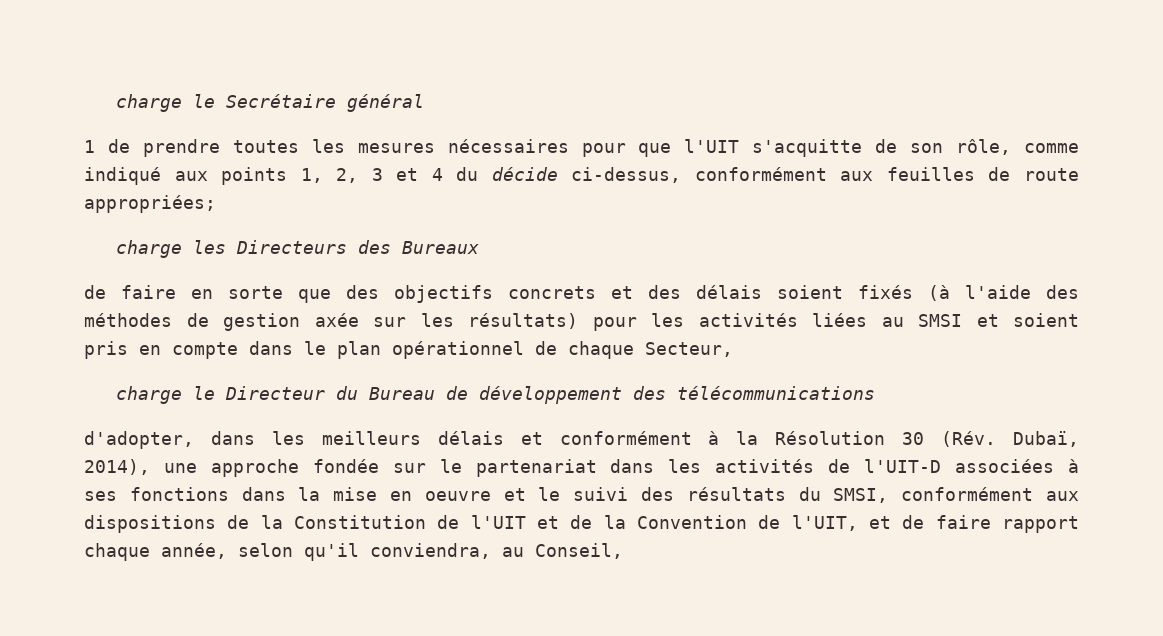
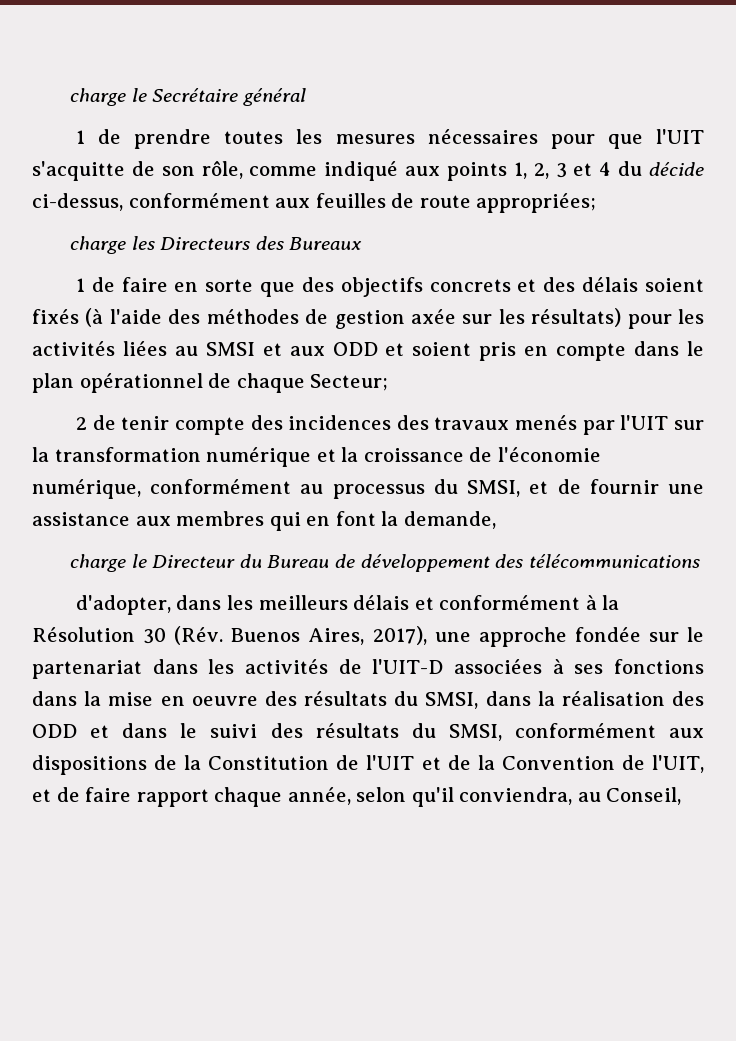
- de faire en sorte que des objectifs concrets et des délais soient fixés (à l'aide des méthodes de gestion axée sur les résultats) pour les activités liées au SMSI et soient pris en compte dans le plan opérationnel de chaque Secteur,
+ 1 de faire en sorte que des objectifs concrets et des délais soient fixés (à l'aide des méthodes de gestion axée sur les résultats) pour les activités liées au SMSI et aux ODD et soient pris en compte dans le plan opérationnel de chaque Secteur;
+ 2 de tenir compte des incidences des travaux menés par l'UIT sur la transformation numérique et la croissance de l'économie numérique, conformément au processus du SMSI, et de fournir une assistance aux membres qui en font la demande,
- d'adopter, dans les meilleurs délais et conformément à la Résolution 30 (Rév. Dubaï, 2014), une approche fondée sur le partenariat dans les activités de l'UIT-D associées à ses fonctions dans la mise en oeuvre et le suivi des résultats du SMSI, conformément aux dispositions de la Constitution de l'UIT et de la Convention de l'UIT, et de faire rapport chaque année, selon qu'il conviendra, au Conseil,
+ d'adopter, dans les meilleurs délais et conformément à la Résolution 30 (Rév. Buenos Aires, 2017), une approche fondée sur le partenariat dans les activités de l'UIT-D associées à ses fonctions dans la mise en oeuvre des résultats du SMSI, dans la réalisation des ODD et dans le suivi des résultats du SMSI, conformément aux dispositions de la Constitution de l'UIT et de la Convention de l'UIT, et de faire rapport chaque année, selon qu'il conviendra, au Conseil,

